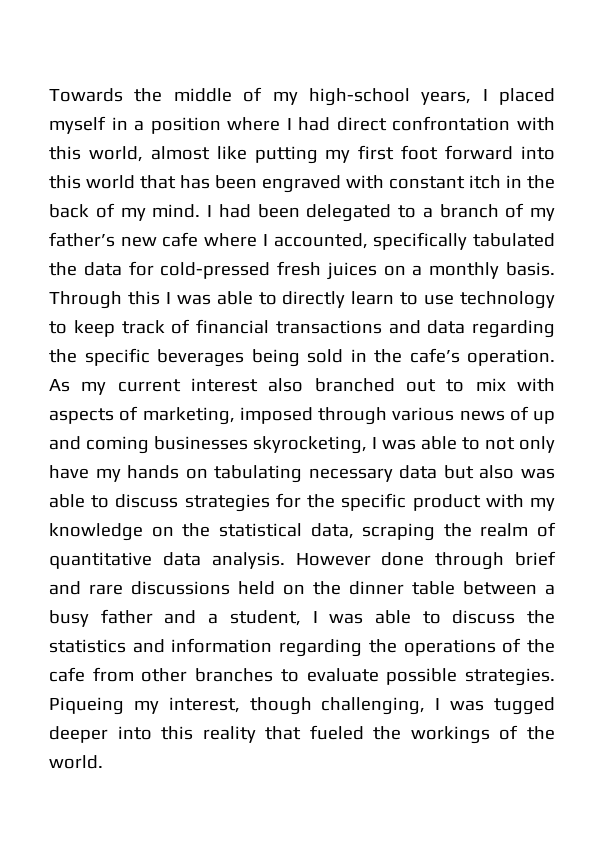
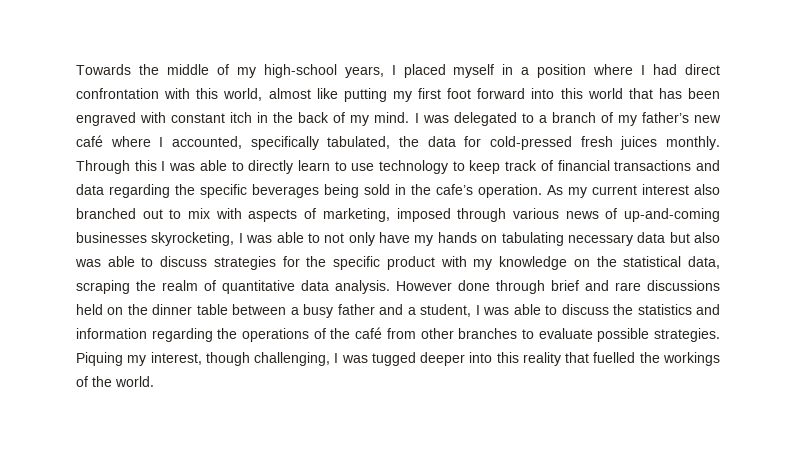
- I had been delegated to a branch of my father’s new cafe where I accounted, specifically tabulated the data for cold-pressed fresh juices on a monthly basis.
+ I was delegated to a branch of my father’s new café where I accounted, specifically tabulated, the data for cold-pressed fresh juices monthly.
- As my current interest also branched out to mix with aspects of marketing, imposed through various news of up and coming businesses skyrocketing, I was able to not only have my hands on tabulating necessary data but also was able to discuss strategies for the specific product with my knowledge on the statistical data, scraping the realm of quantitative data analysis.
+ As my current interest also branched out to mix with aspects of marketing, imposed through various news of up-and-coming businesses skyrocketing, I was able to not only have my hands on tabulating necessary data but also was able to discuss strategies for the specific product with my knowledge on the statistical data, scraping the realm of quantitative data analysis.
- However done through brief and rare discussions held on the dinner table between a busy father and a student, I was able to discuss the statistics and information regarding the operations of the cafe from other branches to evaluate possible strategies.
+ However done through brief and rare discussions held on the dinner table between a busy father and a student, I was able to discuss the statistics and information regarding the operations of the café from other branches to evaluate possible strategies.
- Piqueing my interest, though challenging, I was tugged deeper into this reality that fueled the workings of the world.
+ Piquing my interest, though challenging, I was tugged deeper into this reality that fuelled the workings of the world.

